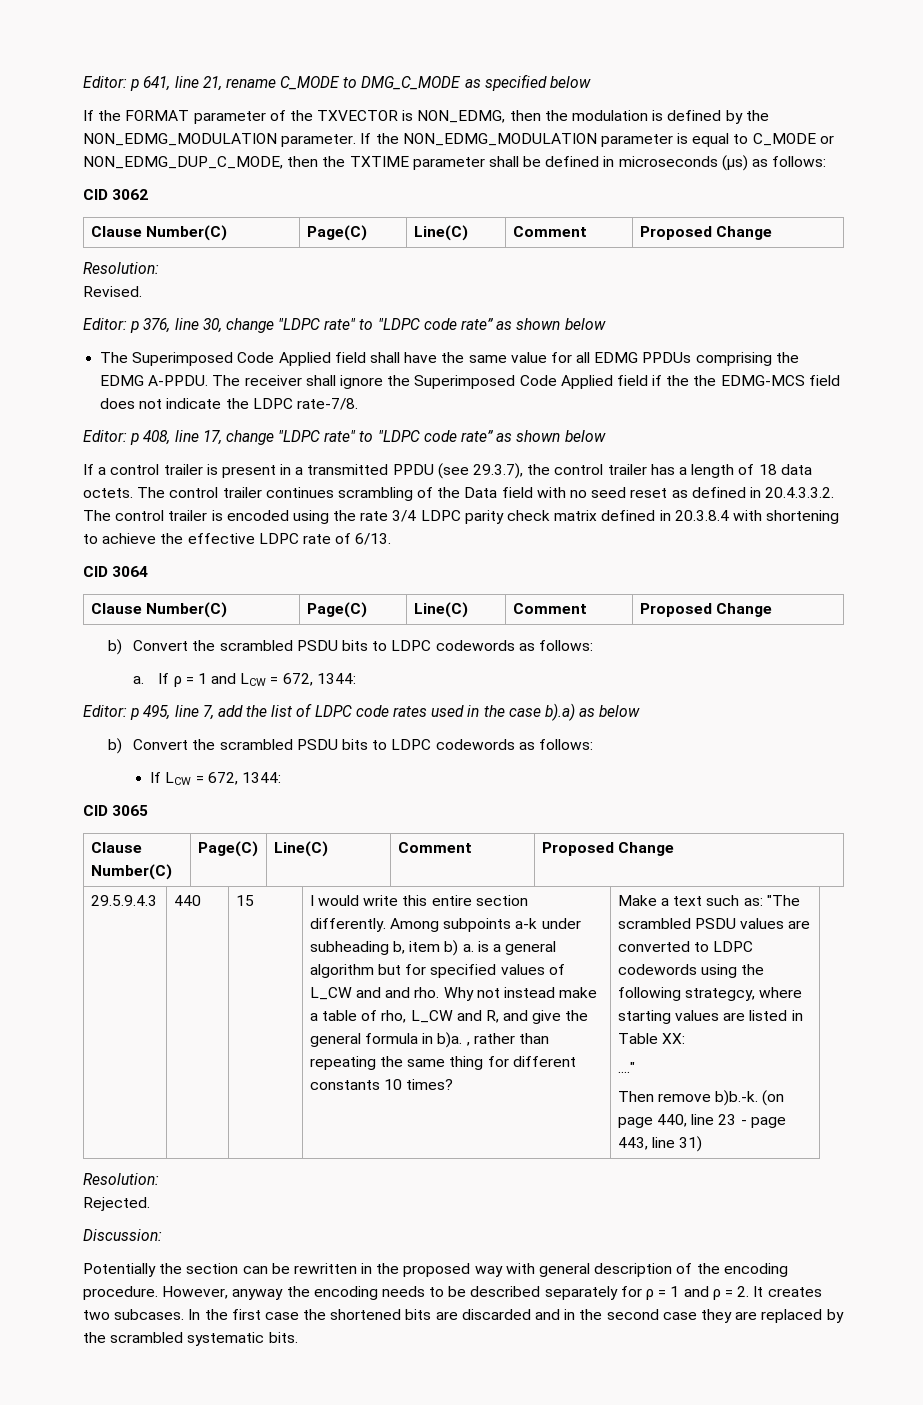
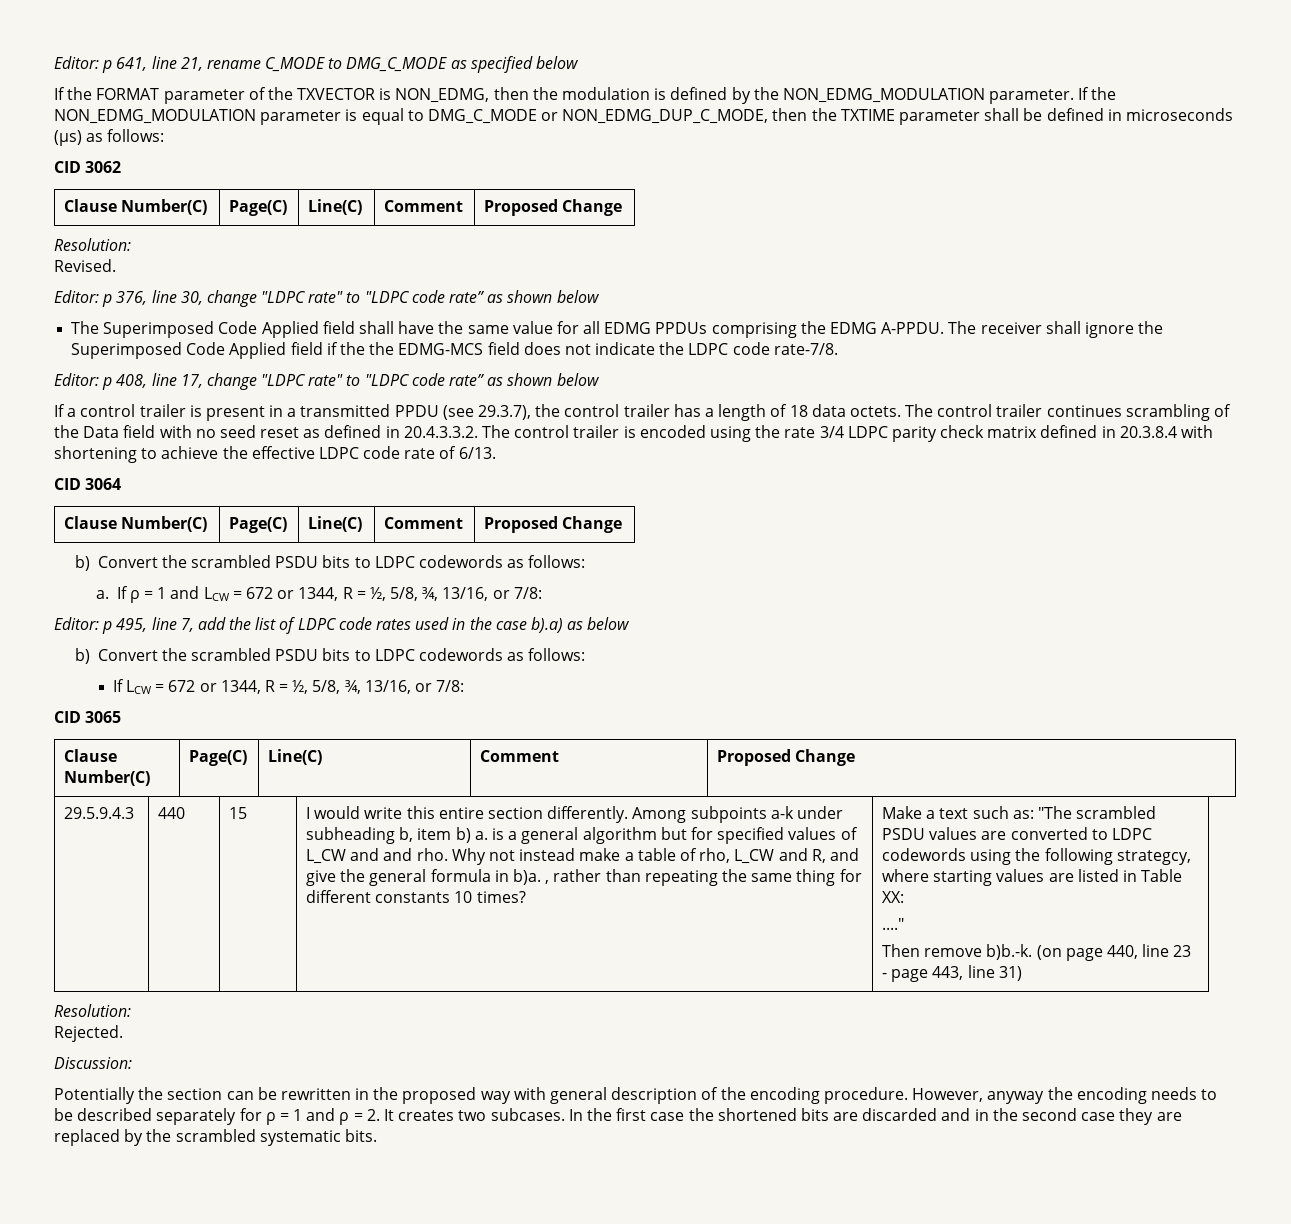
- If the NON_EDMG_MODULATION parameter is equal to C_MODE or NON_EDMG_DUP_C_MODE, then the TXTIME parameter shall be defined in microseconds (µs) as follows:
+ If the NON_EDMG_MODULATION parameter is equal to DMG_C_MODE or NON_EDMG_DUP_C_MODE, then the TXTIME parameter shall be defined in microseconds (µs) as follows:
- The receiver shall ignore the Superimposed Code Applied field if the the EDMG-MCS field does not indicate the LDPC rate-7/8.
+ The receiver shall ignore the Superimposed Code Applied field if the the EDMG-MCS field does not indicate the LDPC code rate-7/8.
- The control trailer continues scrambling of the Data field with no seed reset as defined in 20.4.3.3.2. The control trailer is encoded using the rate 3/4 LDPC parity check matrix defined in 20.3.8.4 with shortening to achieve the effective LDPC rate of 6/13.
+ The control trailer continues scrambling of the Data field with no seed reset as defined in 20.4.3.3.2. The control trailer is encoded using the rate 3/4 LDPC parity check matrix defined in 20.3.8.4 with shortening to achieve the effective LDPC code rate of 6/13.
- If ρ = 1 and LCW = 672, 1344:
+ If ρ = 1 and LCW = 672 or 1344, R = ½, 5/8, ¾, 13/16, or 7/8:
- If LCW = 672, 1344:
+ If LCW = 672 or 1344, R = ½, 5/8, ¾, 13/16, or 7/8:

